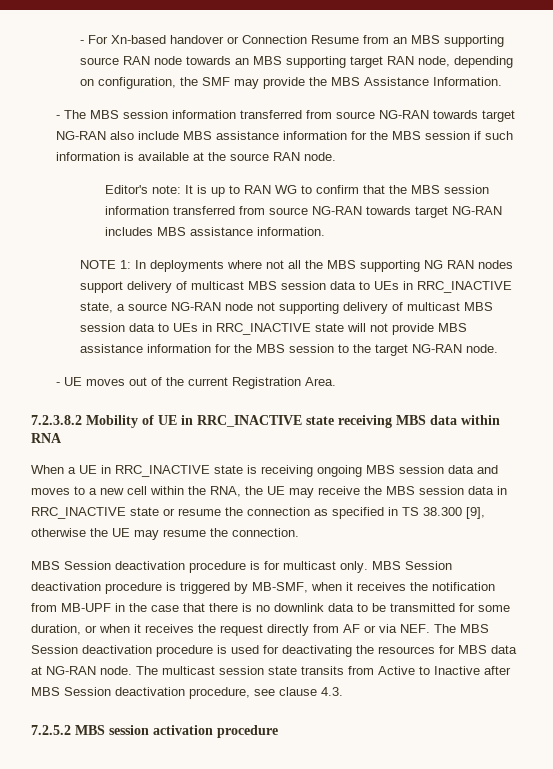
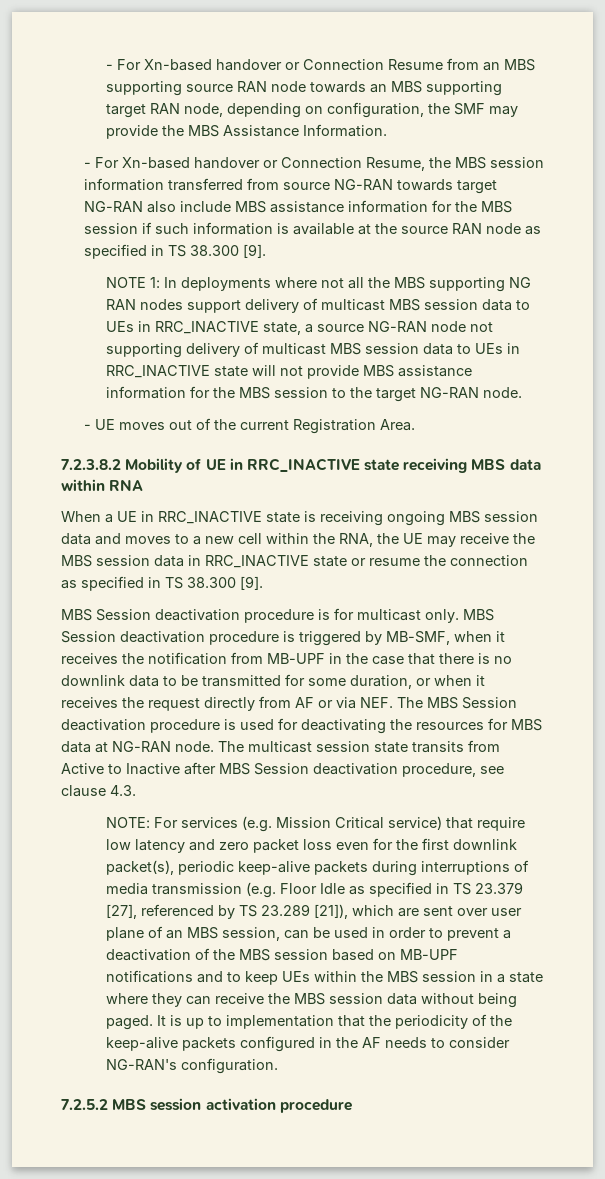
- - The MBS session information transferred from source NG-RAN towards target NG-RAN also include MBS assistance information for the MBS session if such information is available at the source RAN node.
- Editor's note: It is up to RAN WG to confirm that the MBS session information transferred from source NG-RAN towards target NG-RAN includes MBS assistance information.
+ - For Xn-based handover or Connection Resume, the MBS session information transferred from source NG-RAN towards target NG-RAN also include MBS assistance information for the MBS session if such information is available at the source RAN node as specified in TS 38.300 [9].
- When a UE in RRC_INACTIVE state is receiving ongoing MBS session data and moves to a new cell within the RNA, the UE may receive the MBS session data in RRC_INACTIVE state or resume the connection as specified in TS 38.300 [9], otherwise the UE may resume the connection.
+ When a UE in RRC_INACTIVE state is receiving ongoing MBS session data and moves to a new cell within the RNA, the UE may receive the MBS session data in RRC_INACTIVE state or resume the connection as specified in TS 38.300 [9].
+ NOTE: For services (e.g. Mission Critical service) that require low latency and zero packet loss even for the first downlink packet(s), periodic keep-alive packets during interruptions of media transmission (e.g. Floor Idle as specified in TS 23.379 [27], referenced by TS 23.289 [21]), which are sent over user plane of an MBS session, can be used in order to prevent a deactivation of the MBS session based on MB-UPF notifications and to keep UEs within the MBS session in a state where they can receive the MBS session data without being paged. It is up to implementation that the periodicity of the keep-alive packets configured in the AF needs to consider NG-RAN's configuration.

